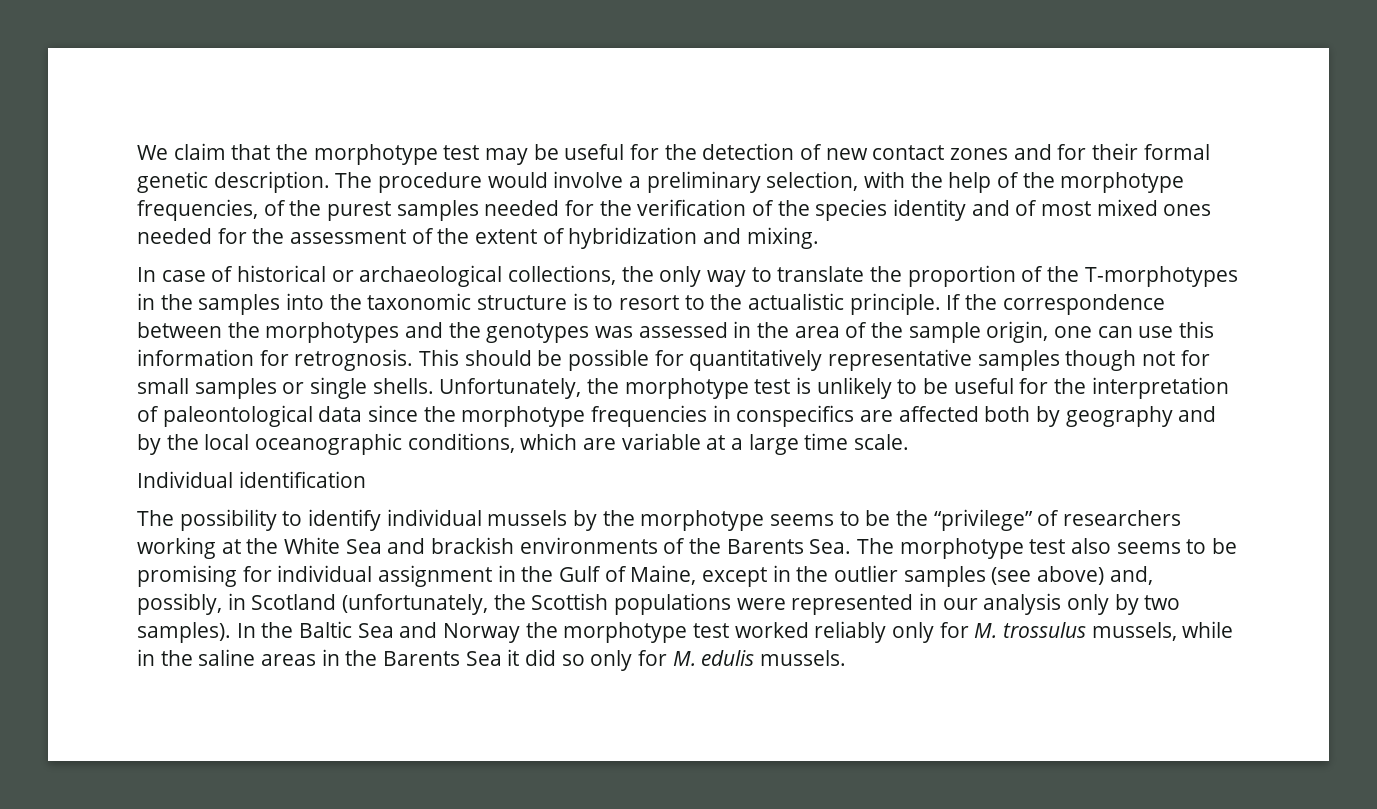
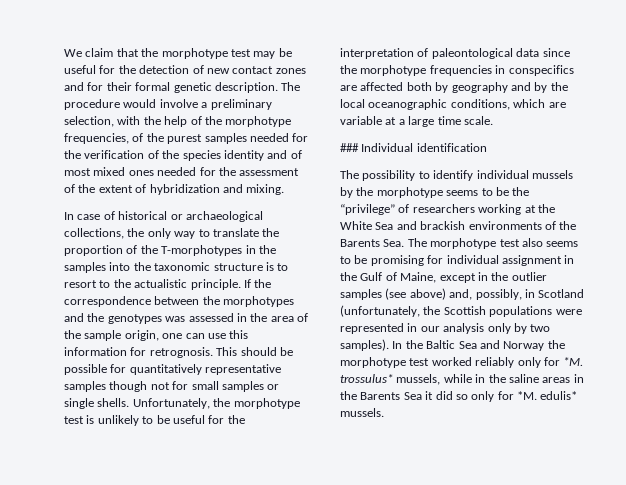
- Individual identification
+ ### Individual identification
- In the Baltic Sea and Norway the morphotype test worked reliably only for M. trossulus mussels, while in the saline areas in the Barents Sea it did so only for M. edulis mussels.
+ In the Baltic Sea and Norway the morphotype test worked reliably only for *M. trossulus* mussels, while in the saline areas in the Barents Sea it did so only for *M. edulis* mussels.

